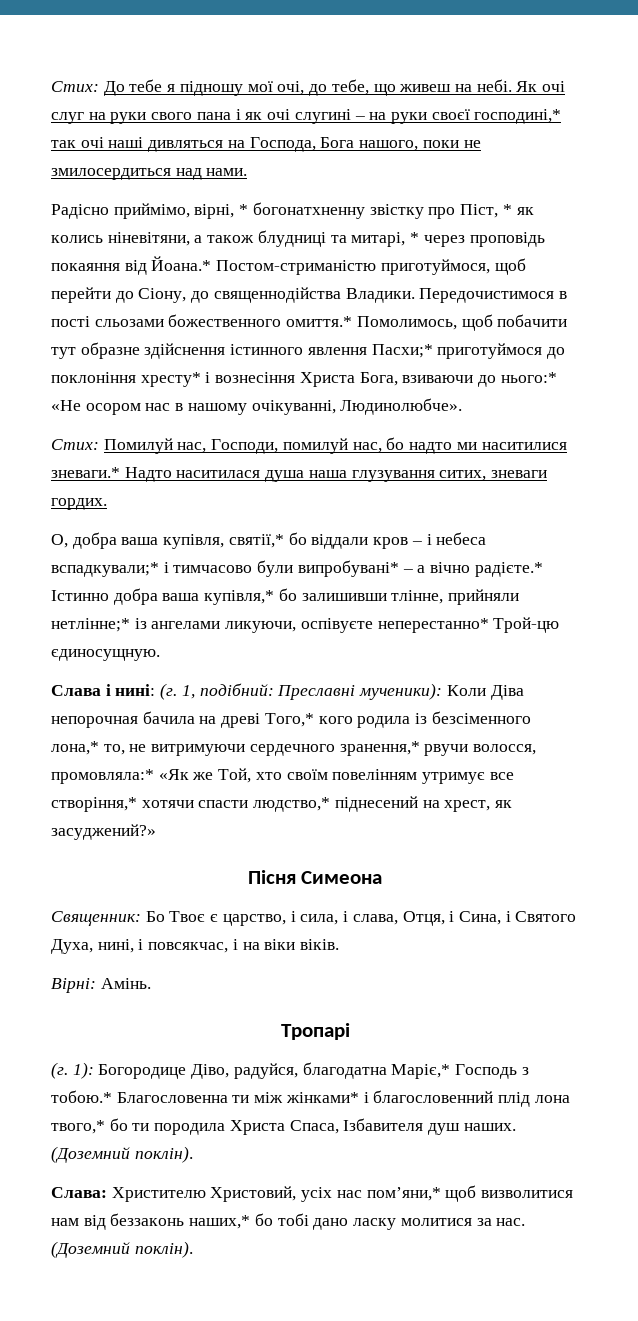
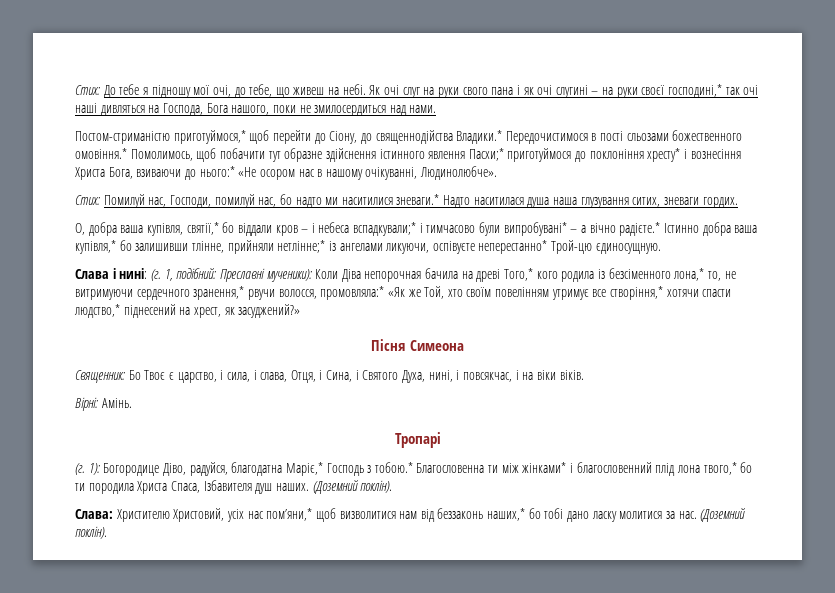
- Радісно приймімо, вірні, * богонатхненну звістку про Піст, * як колись ніневітяни, а також блудниці та митарі, * через проповідь покаяння від Йоана.* Постом-стриманістю приготуймося, щоб перейти до Сіону, до священнодійства Владики. Передочистимося в пості сльозами божественного омиття.* Помолимось, щоб побачити тут образне здійснення істинного явлення Пасхи;* приготуймося до поклоніння хресту* і вознесіння Христа Бога, взиваючи до нього:* «Не осором нас в нашому очікуванні, Людинолюбче».
+ Постом-стриманістю приготуймося,* щоб перейти до Сіону, до священнодійства Владики.* Передочистимося в пості сльозами божественного омовіння.* Помолимось, щоб побачити тут образне здійснення істинного явлення Пасхи;* приготуймося до поклоніння хресту* і вознесіння Христа Бога, взиваючи до нього:* «Не осором нас в нашому очікуванні, Людинолюбче».

